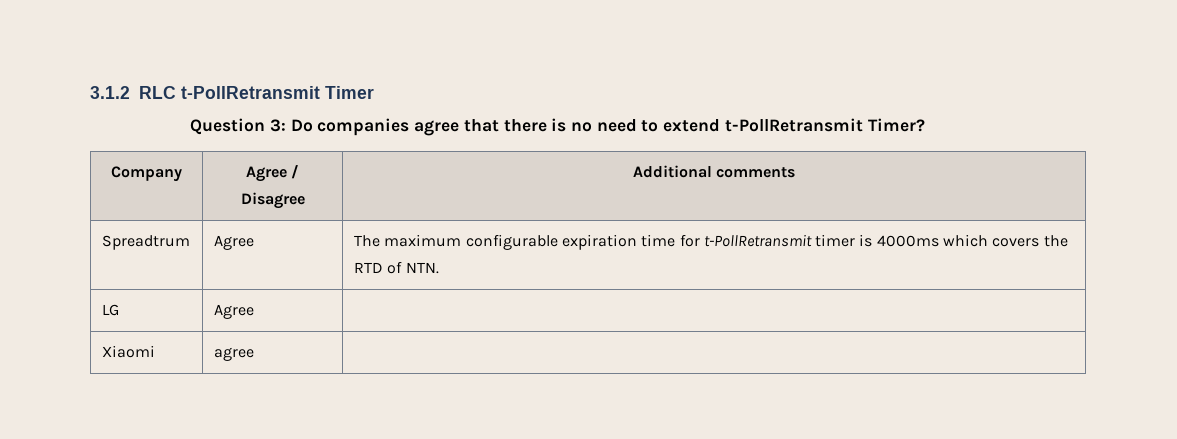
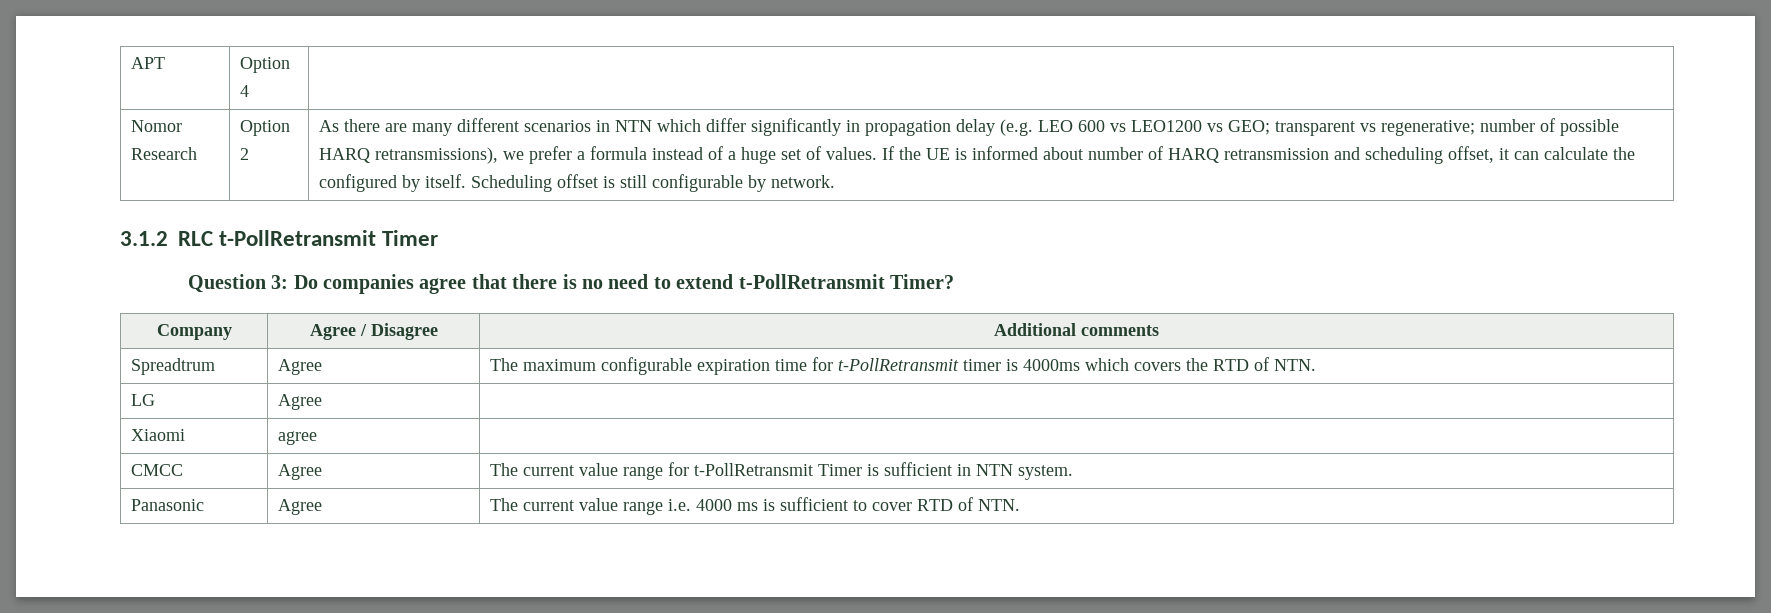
+ APT | Option 4 |
+ Nomor Research | Option 2 | As there are many different scenarios in NTN which differ significantly in propagation delay (e.g. LEO 600 vs LEO1200 vs GEO; transparent vs regenerative; number of possible HARQ retransmissions), we prefer a formula instead of a huge set of values. If the UE is informed about number of HARQ retransmission and scheduling offset, it can calculate the configured by itself. Scheduling offset is still configurable by network.
+ CMCC | Agree | The current value range for t-PollRetransmit Timer is sufficient in NTN system.
+ Panasonic | Agree | The current value range i.e. 4000 ms is sufficient to cover RTD of NTN.

